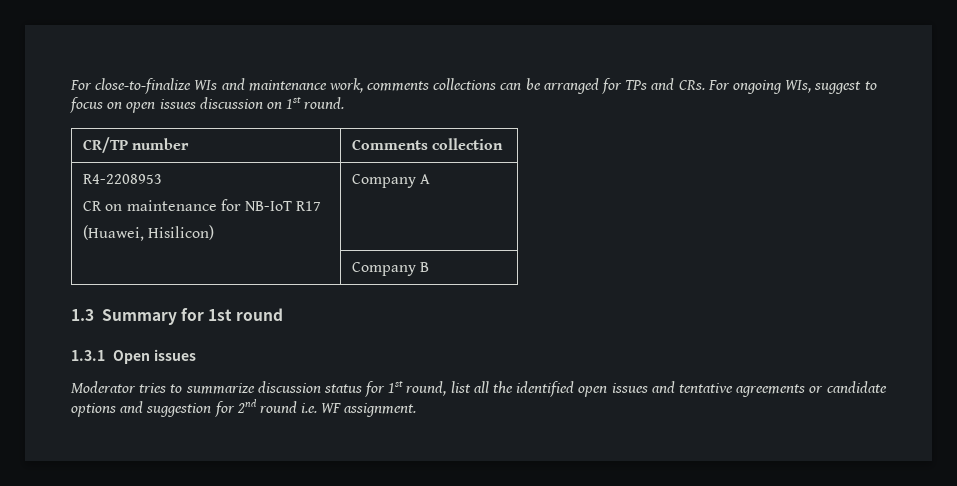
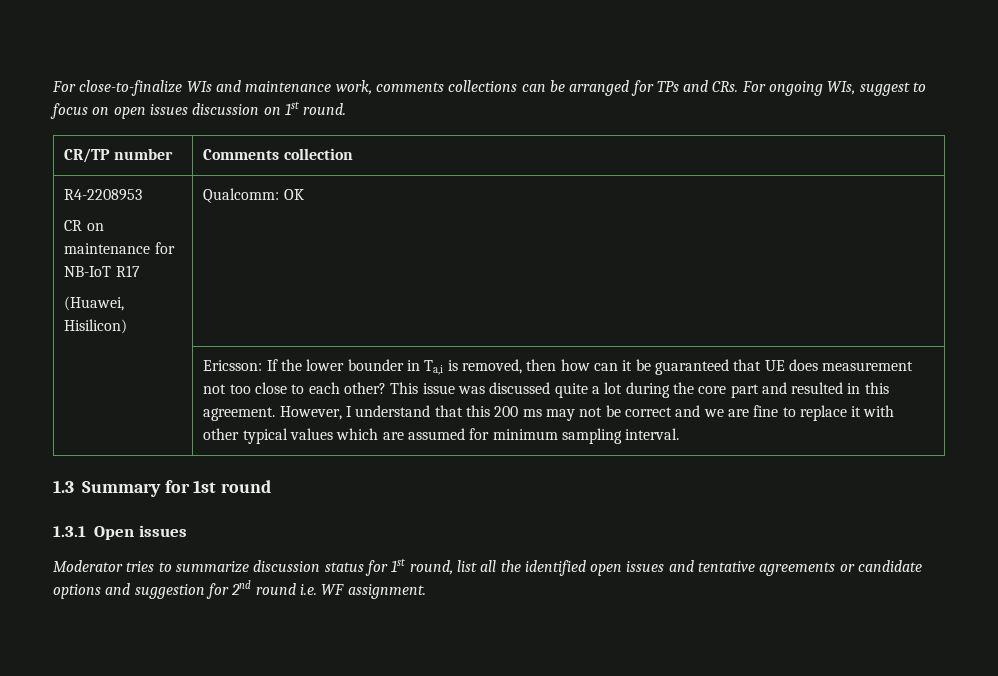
  R4-2208953
  CR on maintenance for NB-IoT R17
- (Huawei, Hisilicon) | Company A
- | Company B
+ (Huawei, Hisilicon) | Qualcomm: OK
+ | Ericsson: If the lower bounder in Ta,i is removed, then how can it be guaranteed that UE does measurement not too close to each other? This issue was discussed quite a lot during the core part and resulted in this agreement. However, I understand that this 200 ms may not be correct and we are fine to replace it with other typical values which are assumed for minimum sampling interval.

